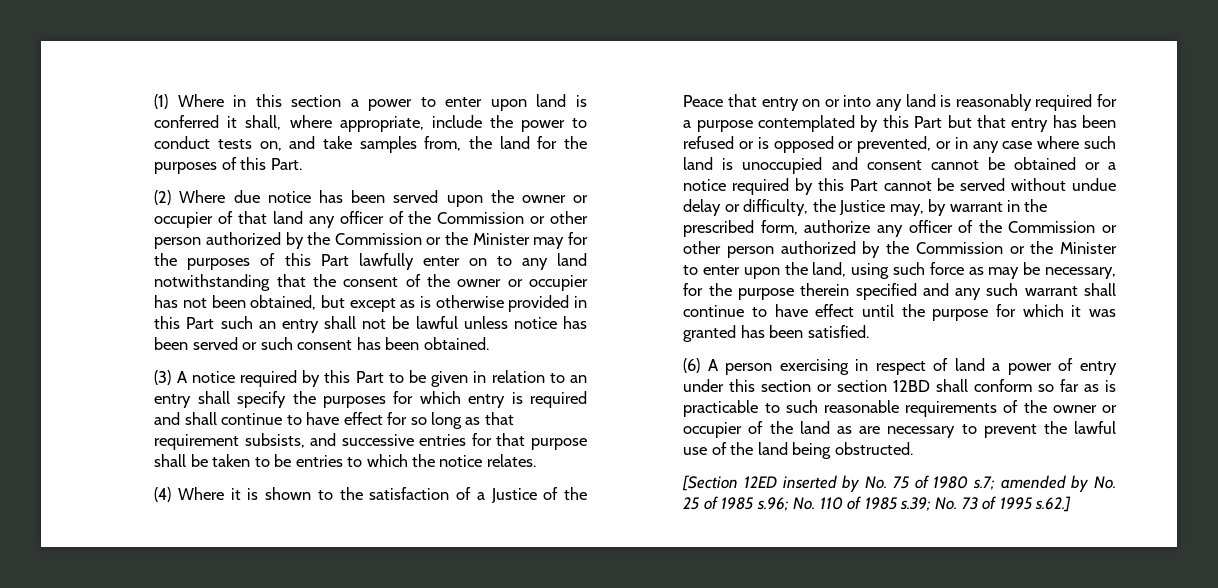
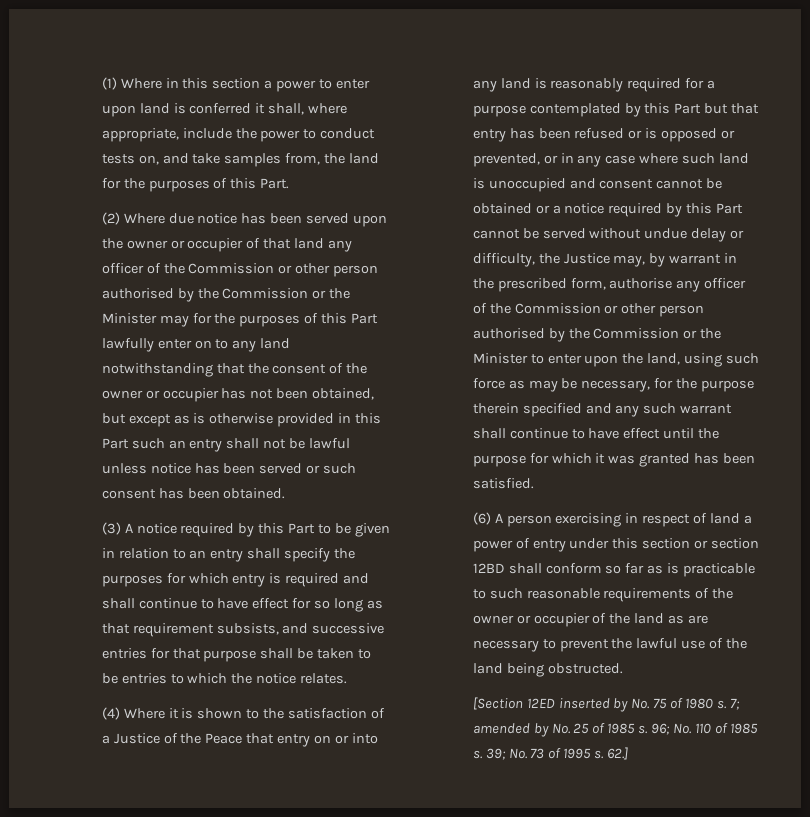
- (2) Where due notice has been served upon the owner or occupier of that land any officer of the Commission or other person authorized by the Commission or the Minister may for the purposes of this Part lawfully enter on to any land notwithstanding that the consent of the owner or occupier has not been obtained, but except as is otherwise provided in this Part such an entry shall not be lawful unless notice has been served or such consent has been obtained.
+ (2) Where due notice has been served upon the owner or occupier of that land any officer of the Commission or other person authorised by the Commission or the Minister may for the purposes of this Part lawfully enter on to any land notwithstanding that the consent of the owner or occupier has not been obtained, but except as is otherwise provided in this Part such an entry shall not be lawful unless notice has been served or such consent has been obtained.
- (4) Where it is shown to the satisfaction of a Justice of the Peace that entry on or into any land is reasonably required for a purpose contemplated by this Part but that entry has been refused or is opposed or prevented, or in any case where such land is unoccupied and consent cannot be obtained or a notice required by this Part cannot be served without undue delay or difficulty, the Justice may, by warrant in the prescribed form, authorize any officer of the Commission or other person authorized by the Commission or the Minister to enter upon the land, using such force as may be necessary, for the purpose therein specified and any such warrant shall continue to have effect until the purpose for which it was granted has been satisfied.
+ (4) Where it is shown to the satisfaction of a Justice of the Peace that entry on or into any land is reasonably required for a purpose contemplated by this Part but that entry has been refused or is opposed or prevented, or in any case where such land is unoccupied and consent cannot be obtained or a notice required by this Part cannot be served without undue delay or difficulty, the Justice may, by warrant in the prescribed form, authorise any officer of the Commission or other person authorised by the Commission or the Minister to enter upon the land, using such force as may be necessary, for the purpose therein specified and any such warrant shall continue to have effect until the purpose for which it was granted has been satisfied.
- [Section 12ED inserted by No. 75 of 1980 s.7; amended by No. 25 of 1985 s.96; No. 110 of 1985 s.39; No. 73 of 1995 s.62.]
+ [Section 12ED inserted by No. 75 of 1980 s. 7; amended by No. 25 of 1985 s. 96; No. 110 of 1985 s. 39; No. 73 of 1995 s. 62.]

